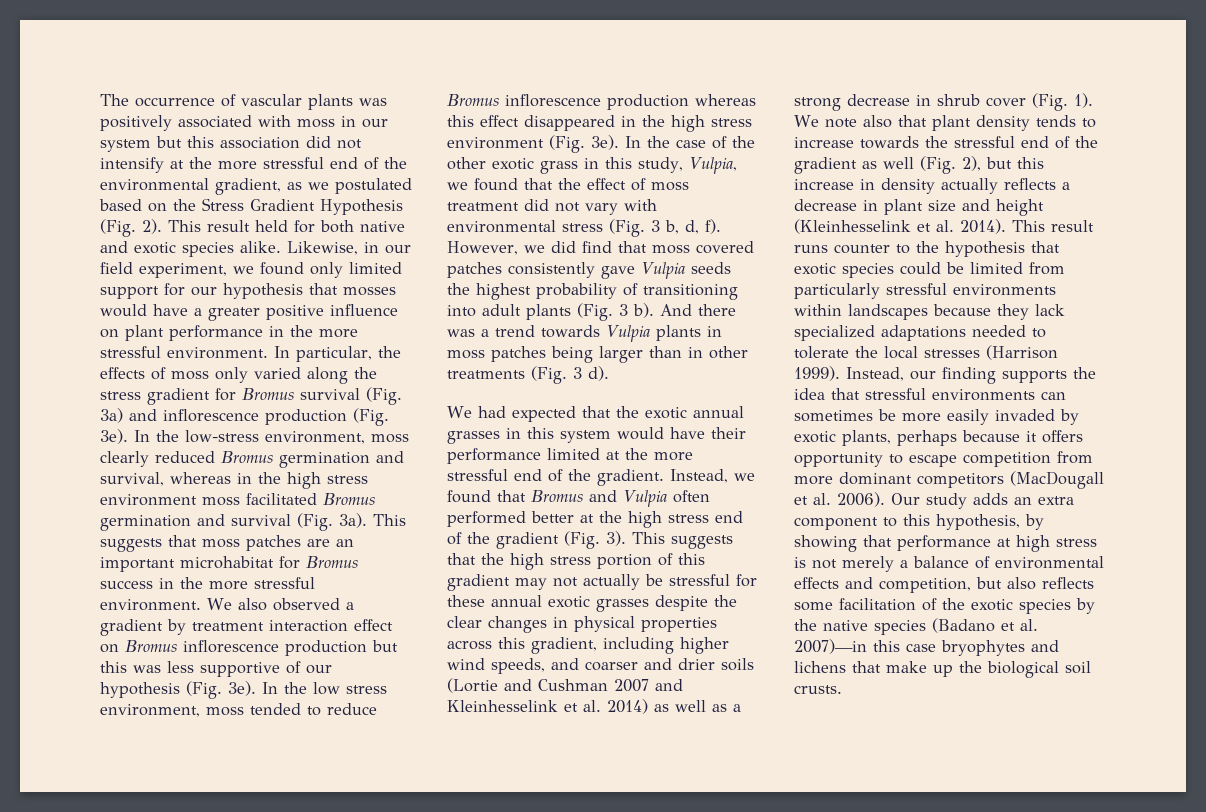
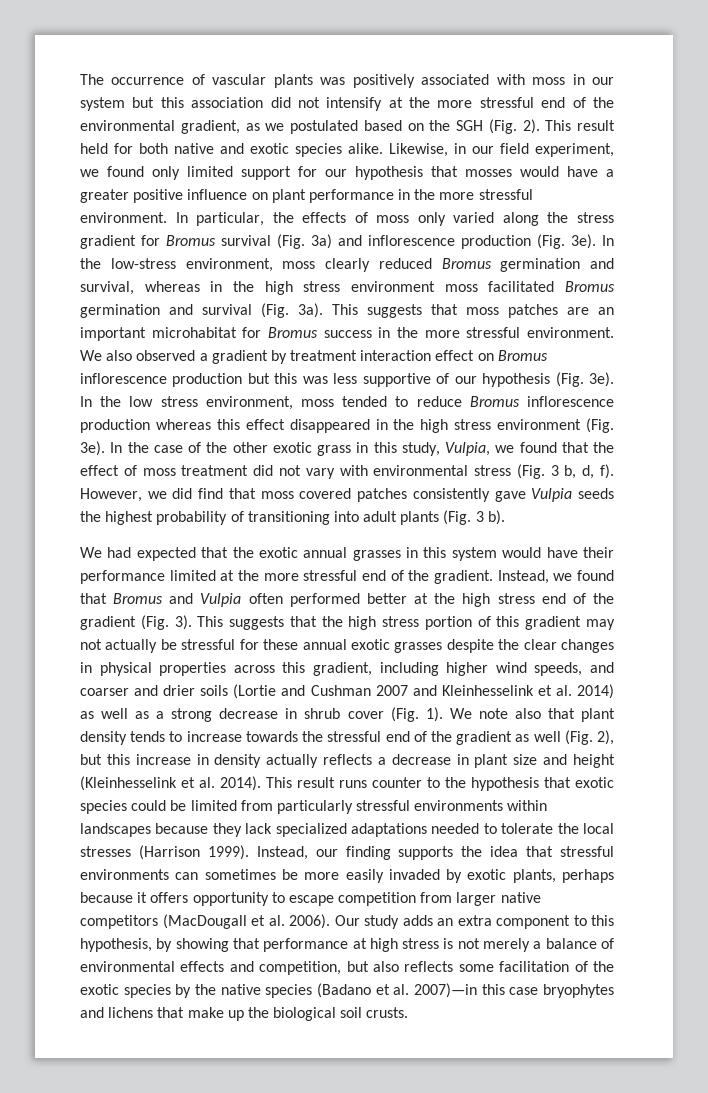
- The occurrence of vascular plants was positively associated with moss in our system but this association did not intensify at the more stressful end of the environmental gradient, as we postulated based on the Stress Gradient Hypothesis (Fig. 2).
+ The occurrence of vascular plants was positively associated with moss in our system but this association did not intensify at the more stressful end of the environmental gradient, as we postulated based on the SGH (Fig. 2).
- And there was a trend towards Vulpia plants in moss patches being larger than in other treatments (Fig. 3 d).
- Instead, our finding supports the idea that stressful environments can sometimes be more easily invaded by exotic plants, perhaps because it offers opportunity to escape competition from more dominant competitors (MacDougall et al. 2006).
+ Instead, our finding supports the idea that stressful environments can sometimes be more easily invaded by exotic plants, perhaps because it offers opportunity to escape competition from larger native competitors (MacDougall et al. 2006).

